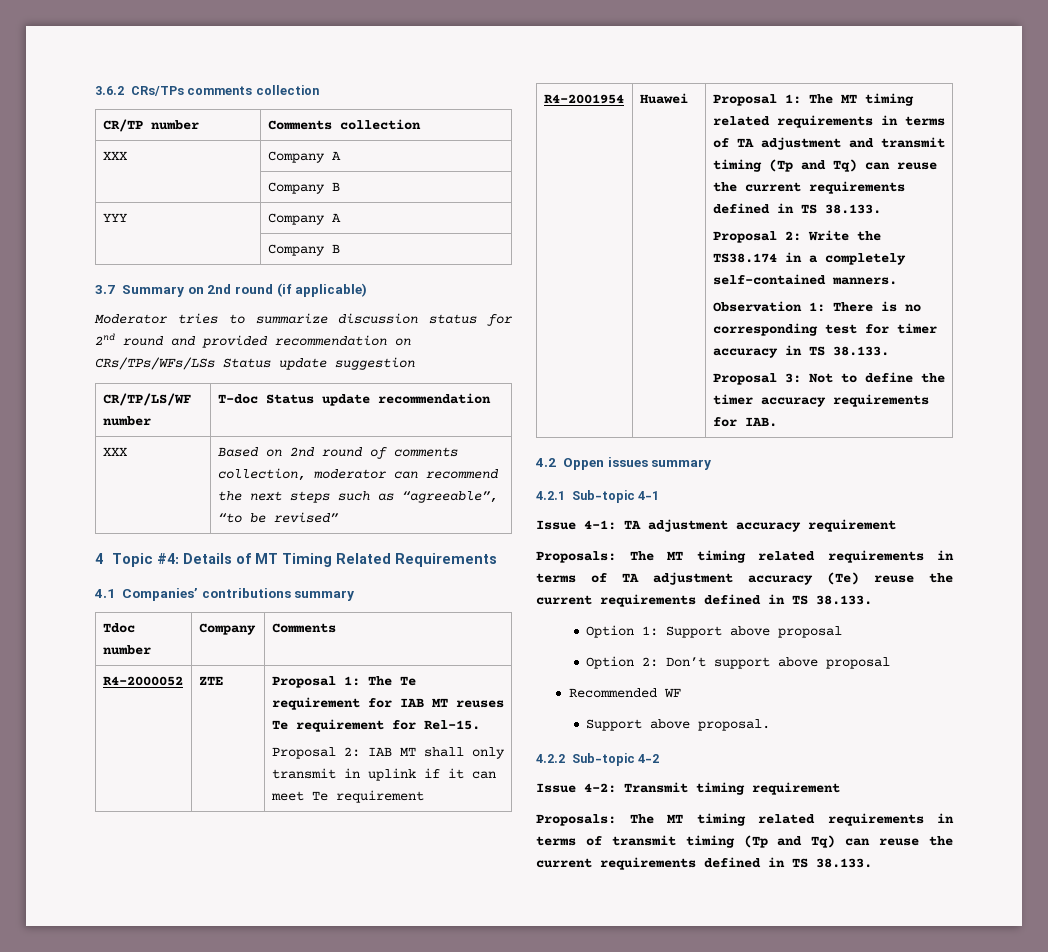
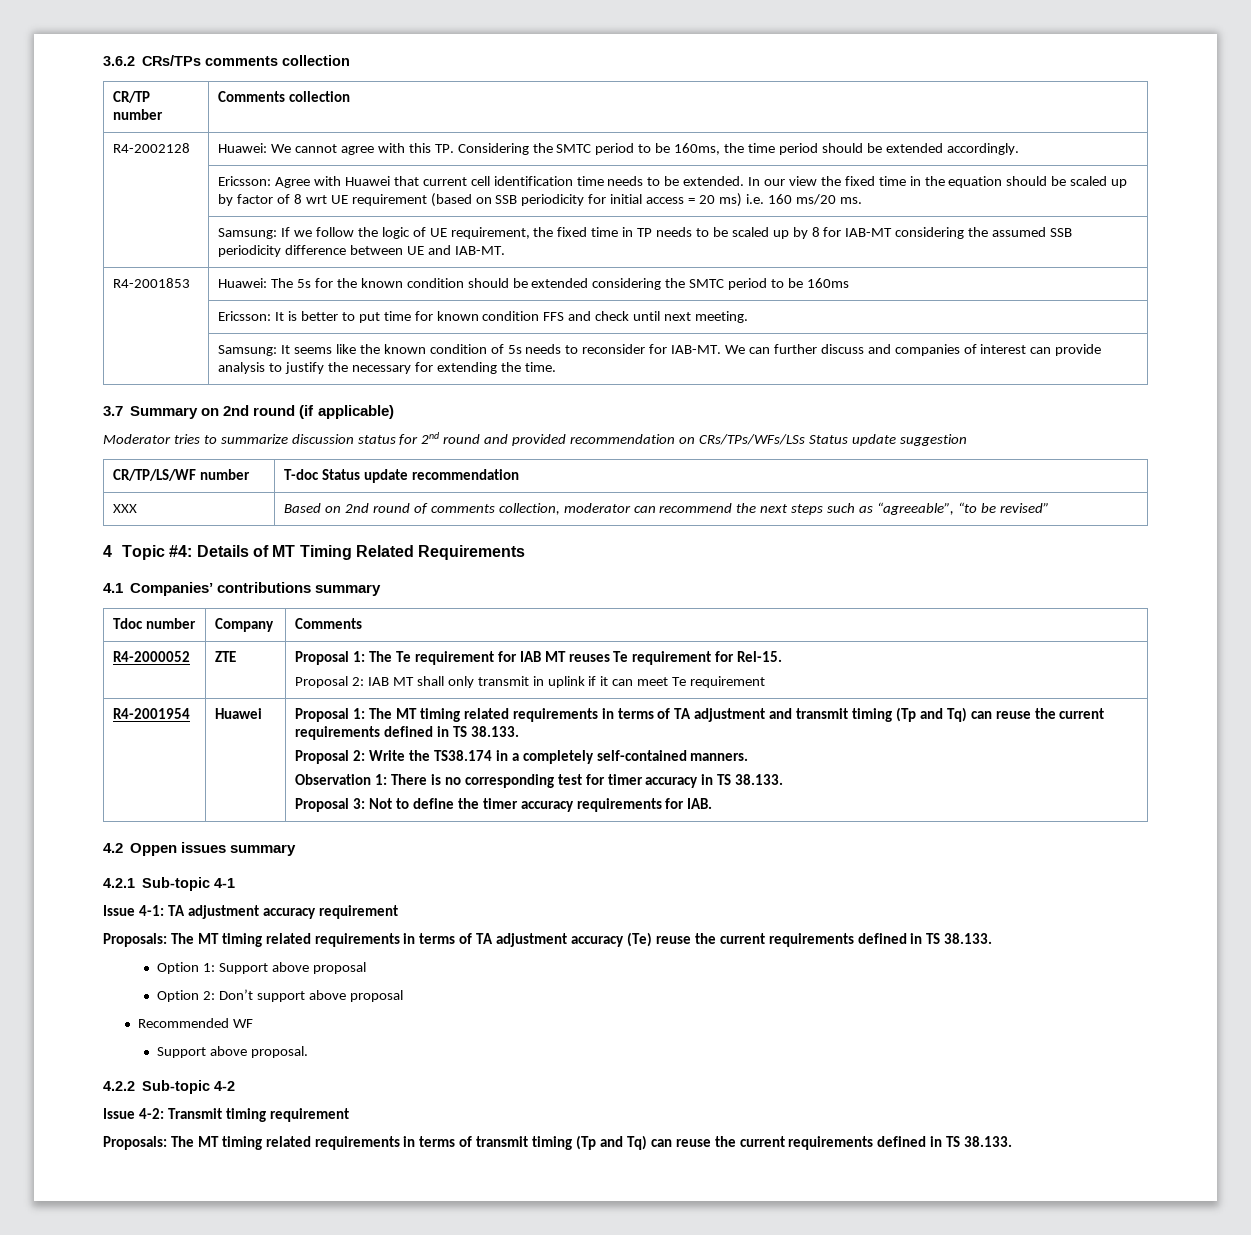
- XXX | Company A
- | Company B
- YYY | Company A
- | Company B
+ R4-2002128 | Huawei: We cannot agree with this TP. Considering the SMTC period to be 160ms, the time period should be extended accordingly.
+ | Ericsson: Agree with Huawei that current cell identification time needs to be extended. In our view the fixed time in the equation should be scaled up by factor of 8 wrt UE requirement (based on SSB periodicity for initial access = 20 ms) i.e. 160 ms/20 ms.
+ | Samsung: If we follow the logic of UE requirement, the fixed time in TP needs to be scaled up by 8 for IAB-MT considering the assumed SSB periodicity difference between UE and IAB-MT.
+ R4-2001853 | Huawei: The 5s for the known condition should be extended considering the SMTC period to be 160ms
+ | Ericsson: It is better to put time for known condition FFS and check until next meeting.
+ | Samsung: It seems like the known condition of 5s needs to reconsider for IAB-MT. We can further discuss and companies of interest can provide analysis to justify the necessary for extending the time.

